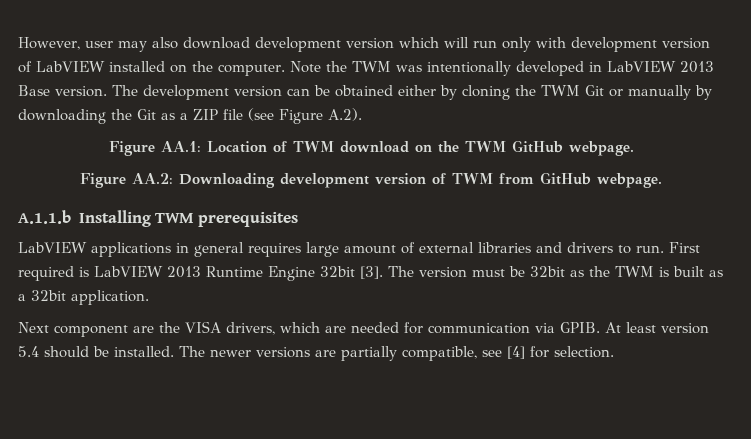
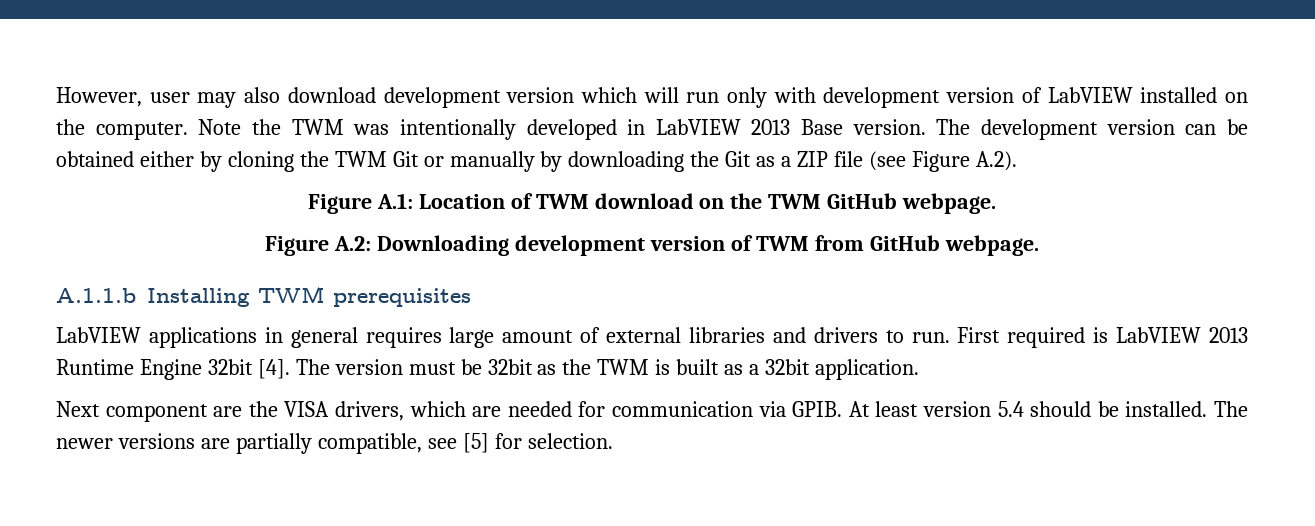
- Figure AA.1: Location of TWM download on the TWM GitHub webpage.
+ Figure A.1: Location of TWM download on the TWM GitHub webpage.
- Figure AA.2: Downloading development version of TWM from GitHub webpage.
+ Figure A.2: Downloading development version of TWM from GitHub webpage.
- First required is LabVIEW 2013 Runtime Engine 32bit [3].
+ First required is LabVIEW 2013 Runtime Engine 32bit [4].
- The newer versions are partially compatible, see [4] for selection.
+ The newer versions are partially compatible, see [5] for selection.

